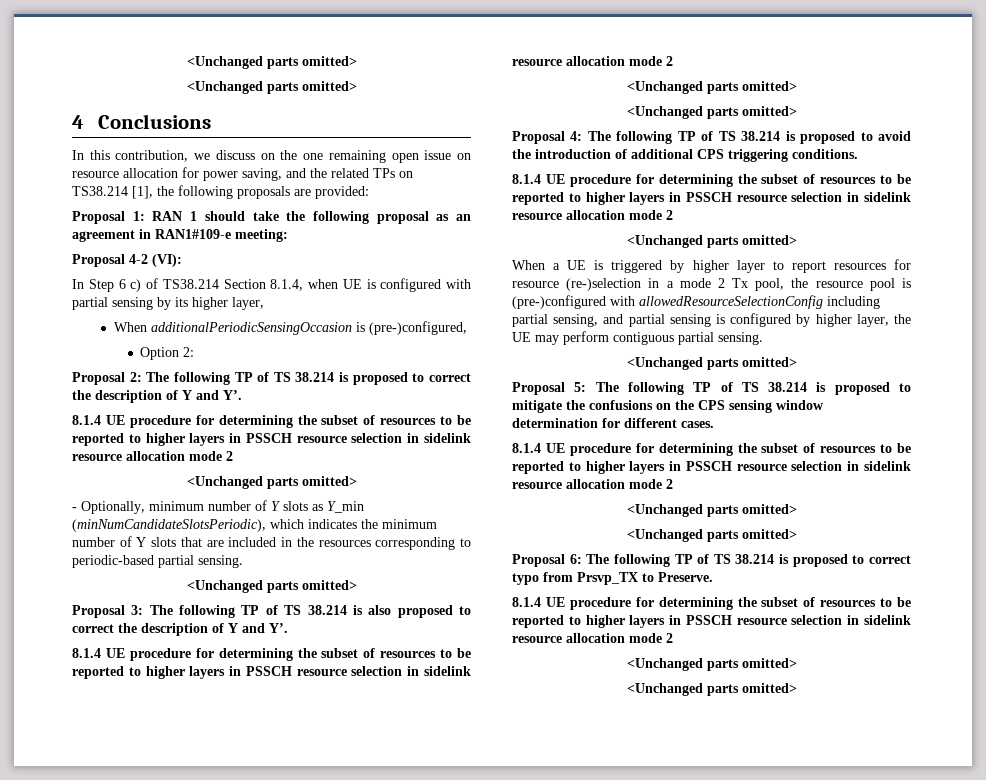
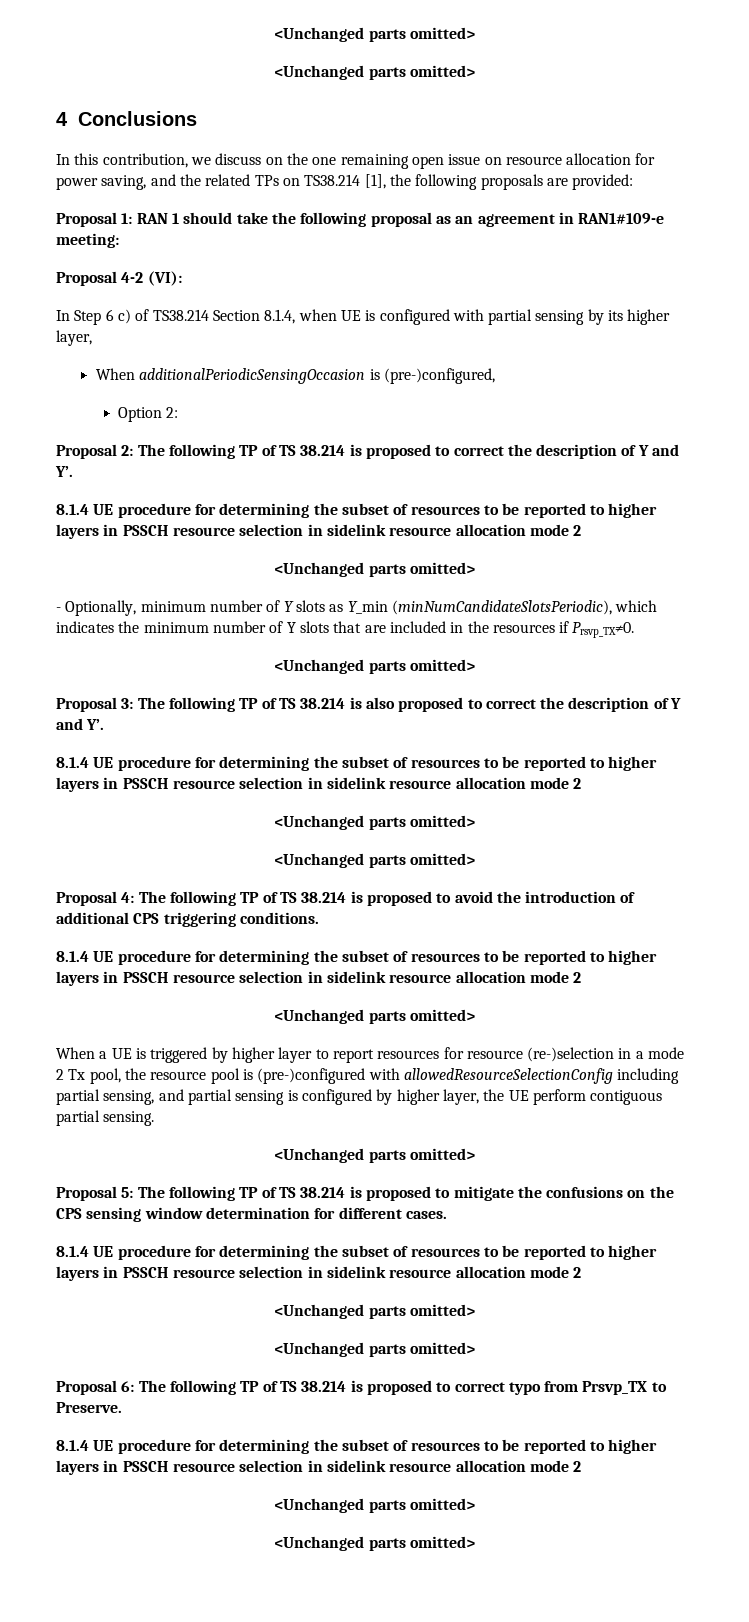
- - Optionally, minimum number of Y slots as Y_min (minNumCandidateSlotsPeriodic), which indicates the minimum number of Y slots that are included in the resources corresponding to periodic-based partial sensing.
+ - Optionally, minimum number of Y slots as Y_min (minNumCandidateSlotsPeriodic), which indicates the minimum number of Y slots that are included in the resources if Prsvp_TX≠0.
- When a UE is triggered by higher layer to report resources for resource (re-)selection in a mode 2 Tx pool, the resource pool is (pre-)configured with allowedResourceSelectionConfig including partial sensing, and partial sensing is configured by higher layer, the UE may perform contiguous partial sensing.
+ When a UE is triggered by higher layer to report resources for resource (re-)selection in a mode 2 Tx pool, the resource pool is (pre-)configured with allowedResourceSelectionConfig including partial sensing, and partial sensing is configured by higher layer, the UE perform contiguous partial sensing.

